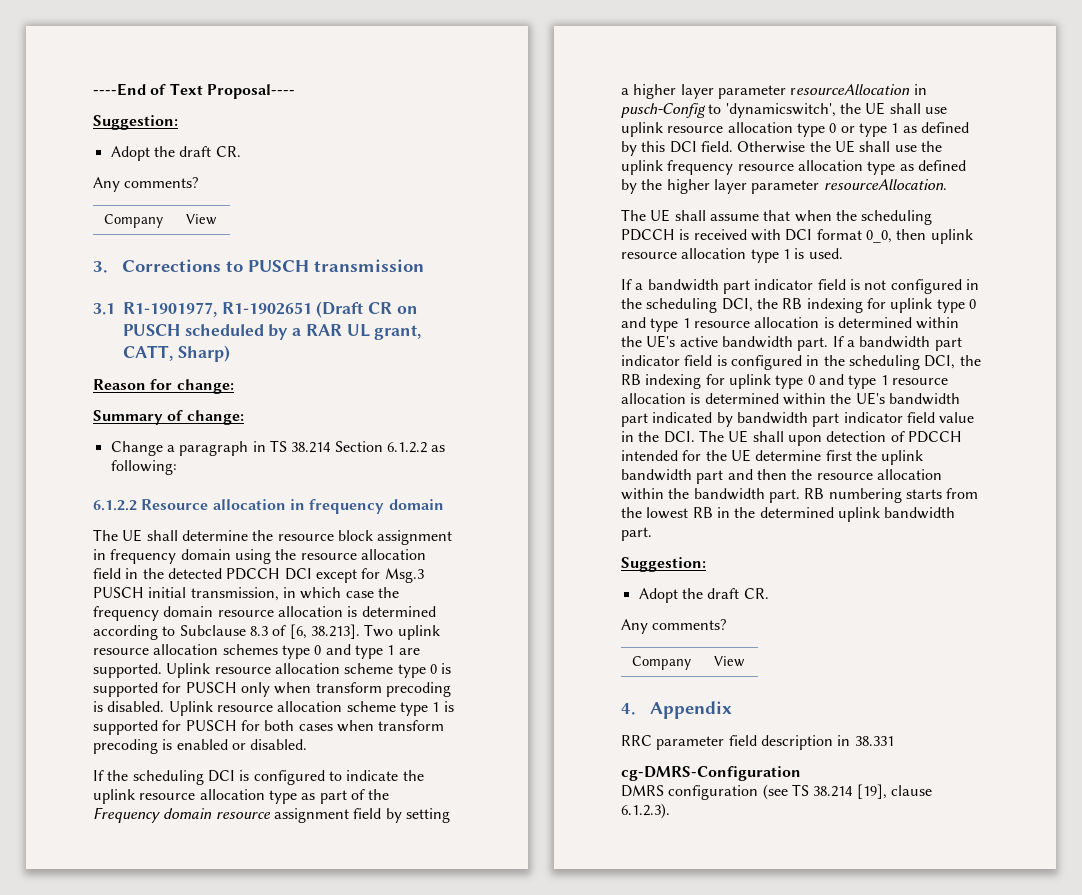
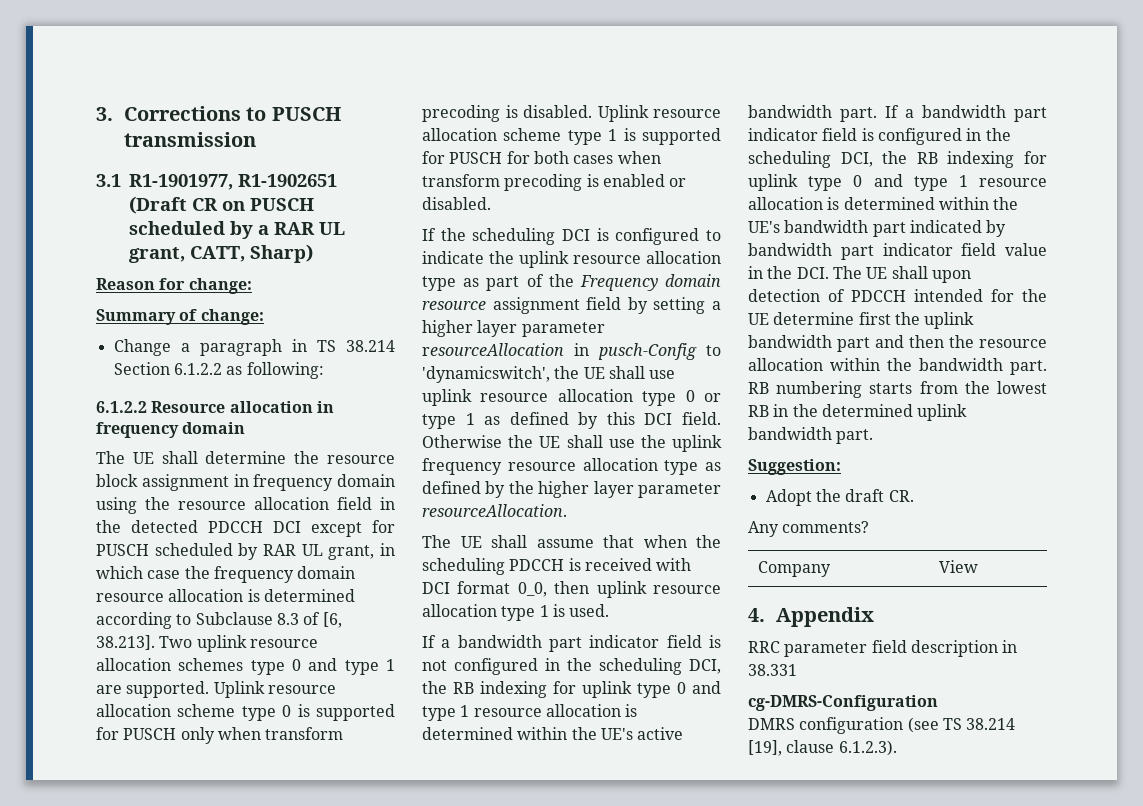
- ----End of Text Proposal----
- Suggestion:
- Adopt the draft CR.
- Any comments?
- Company | View
- The UE shall determine the resource block assignment in frequency domain using the resource allocation field in the detected PDCCH DCI except for Msg.3 PUSCH initial transmission, in which case the frequency domain resource allocation is determined according to Subclause 8.3 of [6, 38.213]. Two uplink resource allocation schemes type 0 and type 1 are supported.
+ The UE shall determine the resource block assignment in frequency domain using the resource allocation field in the detected PDCCH DCI except for PUSCH scheduled by RAR UL grant, in which case the frequency domain resource allocation is determined according to Subclause 8.3 of [6, 38.213]. Two uplink resource allocation schemes type 0 and type 1 are supported.

